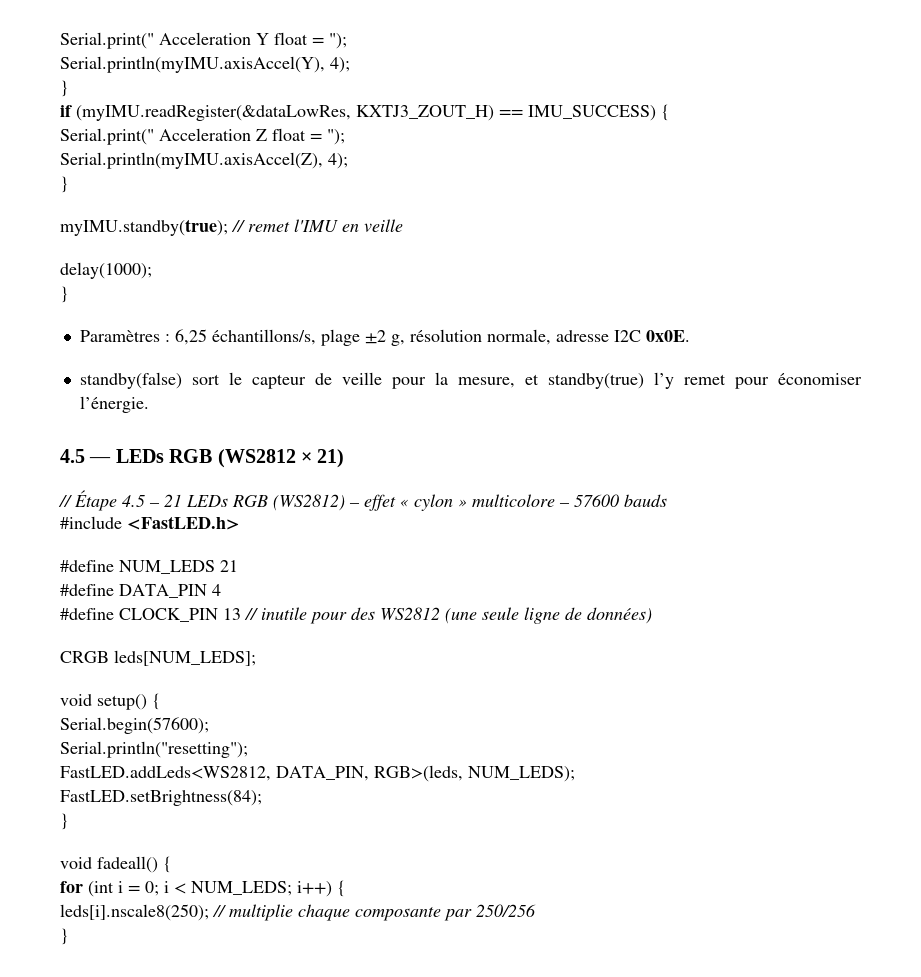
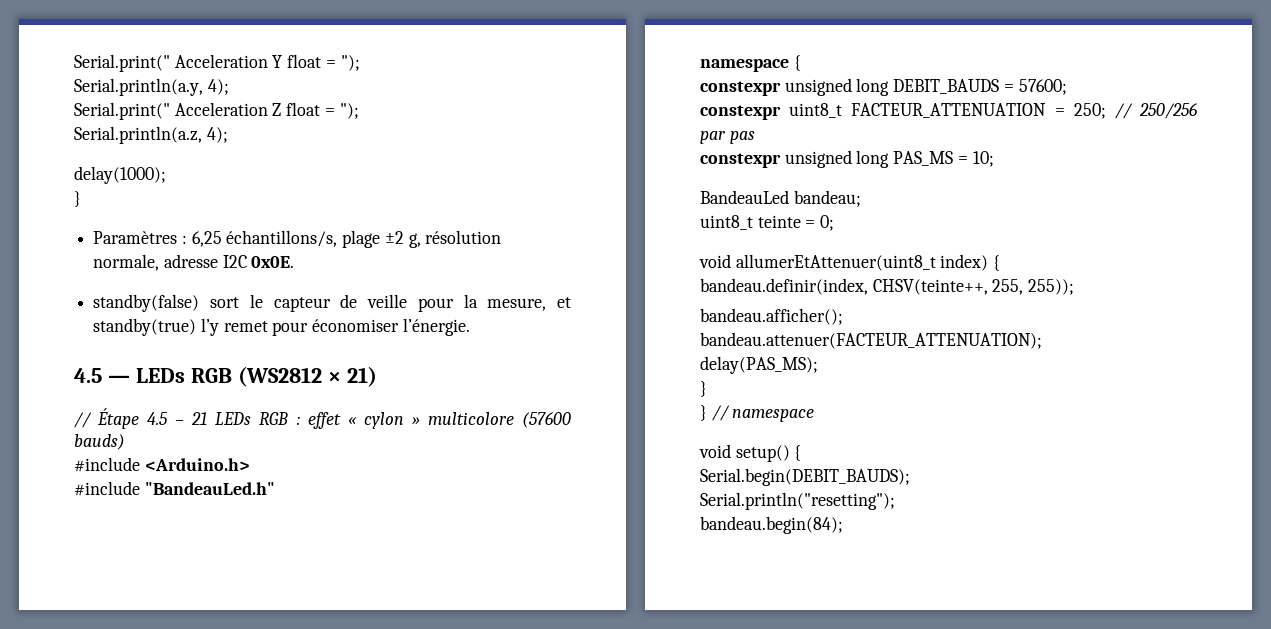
- Serial.println(myIMU.axisAccel(Y), 4);
- }
- if (myIMU.readRegister(&dataLowRes, KXTJ3_ZOUT_H) == IMU_SUCCESS) {
+ Serial.println(a.y, 4);
- Serial.println(myIMU.axisAccel(Z), 4);
- }
- myIMU.standby(true); // remet l'IMU en veille
+ Serial.println(a.z, 4);
- // Étape 4.5 – 21 LEDs RGB (WS2812) – effet « cylon » multicolore – 57600 bauds
- #include <FastLED.h>
- #define NUM_LEDS 21
- #define DATA_PIN 4
- #define CLOCK_PIN 13 // inutile pour des WS2812 (une seule ligne de données)
- CRGB leds[NUM_LEDS];
+ // Étape 4.5 – 21 LEDs RGB : effet « cylon » multicolore (57600 bauds)
+ #include <Arduino.h>
+ #include "BandeauLed.h"
+ namespace {
+ constexpr unsigned long DEBIT_BAUDS = 57600;
+ constexpr uint8_t FACTEUR_ATTENUATION = 250; // 250/256 par pas
+ constexpr unsigned long PAS_MS = 10;
+ BandeauLed bandeau;
+ uint8_t teinte = 0;
+ void allumerEtAttenuer(uint8_t index) {
+ bandeau.definir(index, CHSV(teinte++, 255, 255));
+ bandeau.afficher();
+ bandeau.attenuer(FACTEUR_ATTENUATION);
+ delay(PAS_MS);
+ }
+ } // namespace
- Serial.begin(57600);
+ Serial.begin(DEBIT_BAUDS);
- FastLED.addLeds<WS2812, DATA_PIN, RGB>(leds, NUM_LEDS);
- FastLED.setBrightness(84);
- }
- void fadeall() {
- for (int i = 0; i < NUM_LEDS; i++) {
- leds[i].nscale8(250); // multiplie chaque composante par 250/256
- }
+ bandeau.begin(84);

